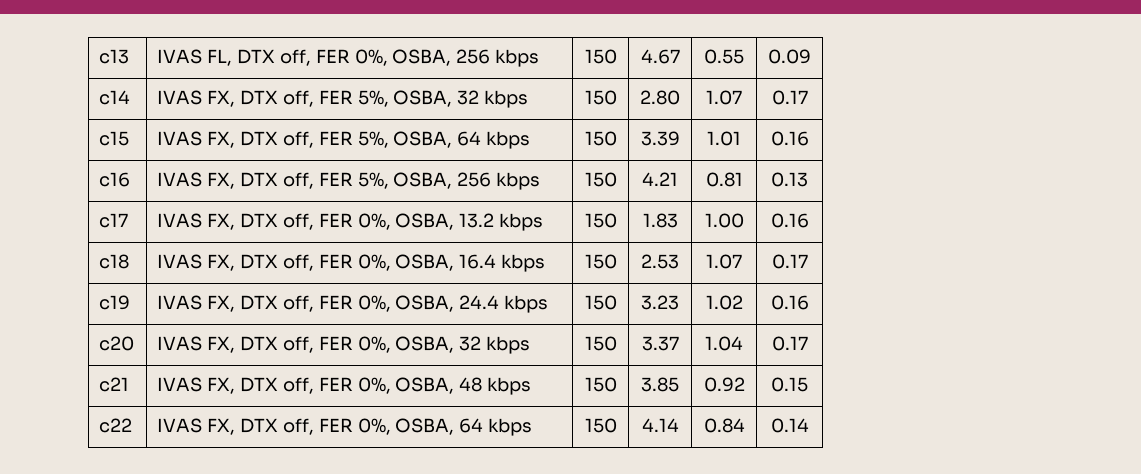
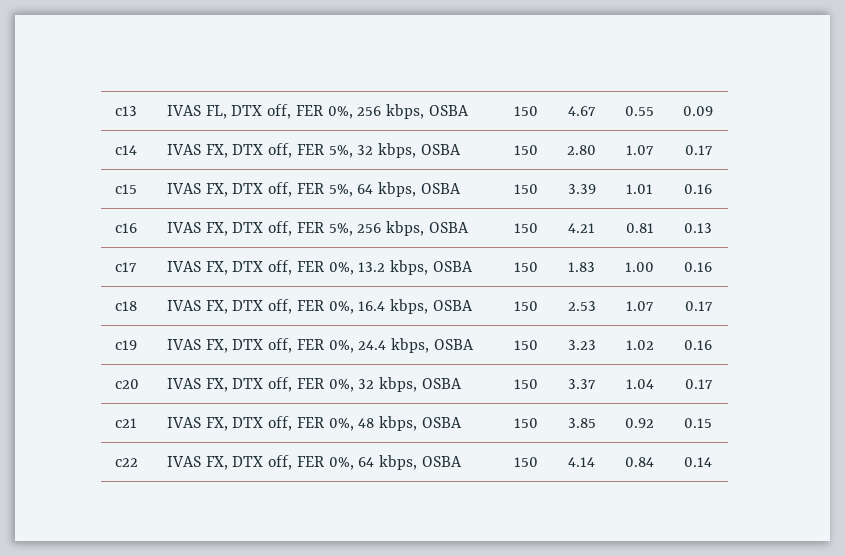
- c13 | IVAS FL, DTX off, FER 0%, OSBA, 256 kbps | 150 | 4.67 | 0.55 | 0.09
+ c13 | IVAS FL, DTX off, FER 0%, 256 kbps, OSBA | 150 | 4.67 | 0.55 | 0.09
- c14 | IVAS FX, DTX off, FER 5%, OSBA, 32 kbps | 150 | 2.80 | 1.07 | 0.17
+ c14 | IVAS FX, DTX off, FER 5%, 32 kbps, OSBA | 150 | 2.80 | 1.07 | 0.17
- c15 | IVAS FX, DTX off, FER 5%, OSBA, 64 kbps | 150 | 3.39 | 1.01 | 0.16
+ c15 | IVAS FX, DTX off, FER 5%, 64 kbps, OSBA | 150 | 3.39 | 1.01 | 0.16
- c16 | IVAS FX, DTX off, FER 5%, OSBA, 256 kbps | 150 | 4.21 | 0.81 | 0.13
+ c16 | IVAS FX, DTX off, FER 5%, 256 kbps, OSBA | 150 | 4.21 | 0.81 | 0.13
- c17 | IVAS FX, DTX off, FER 0%, OSBA, 13.2 kbps | 150 | 1.83 | 1.00 | 0.16
+ c17 | IVAS FX, DTX off, FER 0%, 13.2 kbps, OSBA | 150 | 1.83 | 1.00 | 0.16
- c18 | IVAS FX, DTX off, FER 0%, OSBA, 16.4 kbps | 150 | 2.53 | 1.07 | 0.17
+ c18 | IVAS FX, DTX off, FER 0%, 16.4 kbps, OSBA | 150 | 2.53 | 1.07 | 0.17
- c19 | IVAS FX, DTX off, FER 0%, OSBA, 24.4 kbps | 150 | 3.23 | 1.02 | 0.16
+ c19 | IVAS FX, DTX off, FER 0%, 24.4 kbps, OSBA | 150 | 3.23 | 1.02 | 0.16
- c20 | IVAS FX, DTX off, FER 0%, OSBA, 32 kbps | 150 | 3.37 | 1.04 | 0.17
+ c20 | IVAS FX, DTX off, FER 0%, 32 kbps, OSBA | 150 | 3.37 | 1.04 | 0.17
- c21 | IVAS FX, DTX off, FER 0%, OSBA, 48 kbps | 150 | 3.85 | 0.92 | 0.15
+ c21 | IVAS FX, DTX off, FER 0%, 48 kbps, OSBA | 150 | 3.85 | 0.92 | 0.15
- c22 | IVAS FX, DTX off, FER 0%, OSBA, 64 kbps | 150 | 4.14 | 0.84 | 0.14
+ c22 | IVAS FX, DTX off, FER 0%, 64 kbps, OSBA | 150 | 4.14 | 0.84 | 0.14

